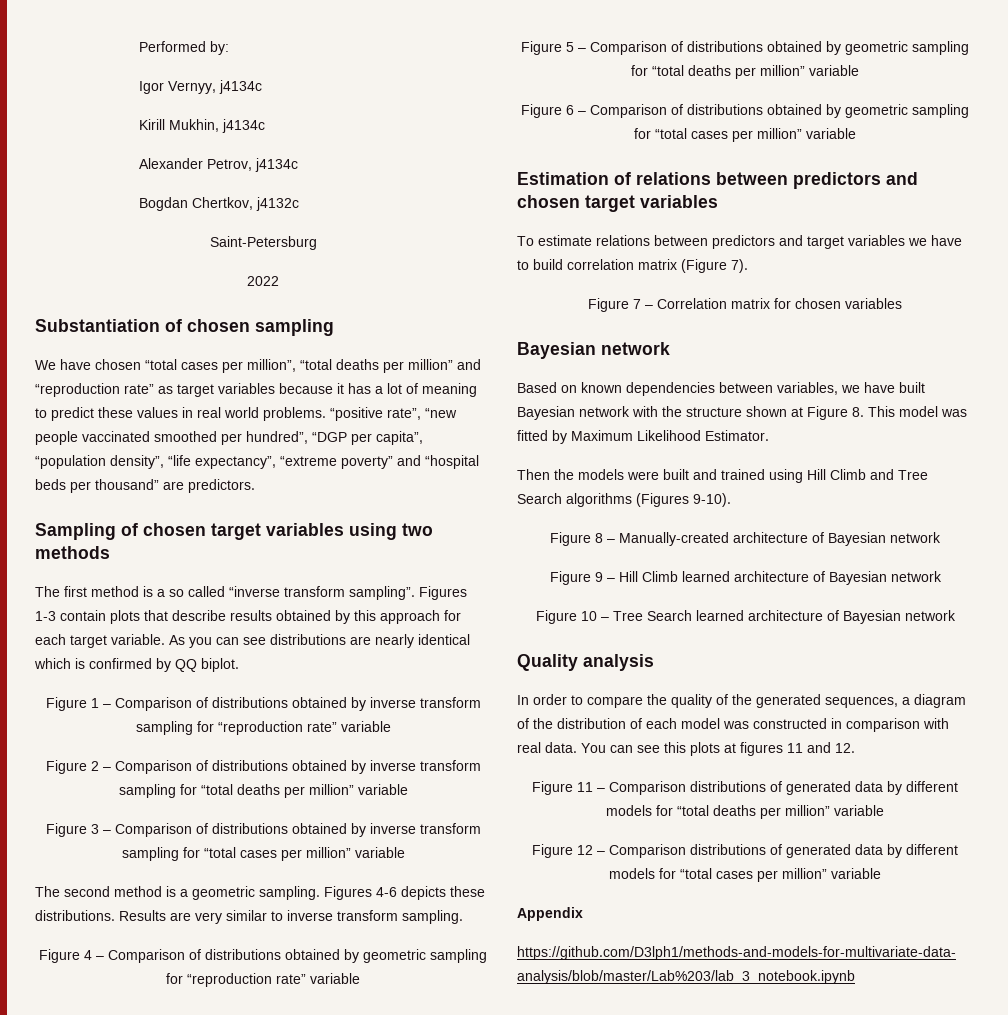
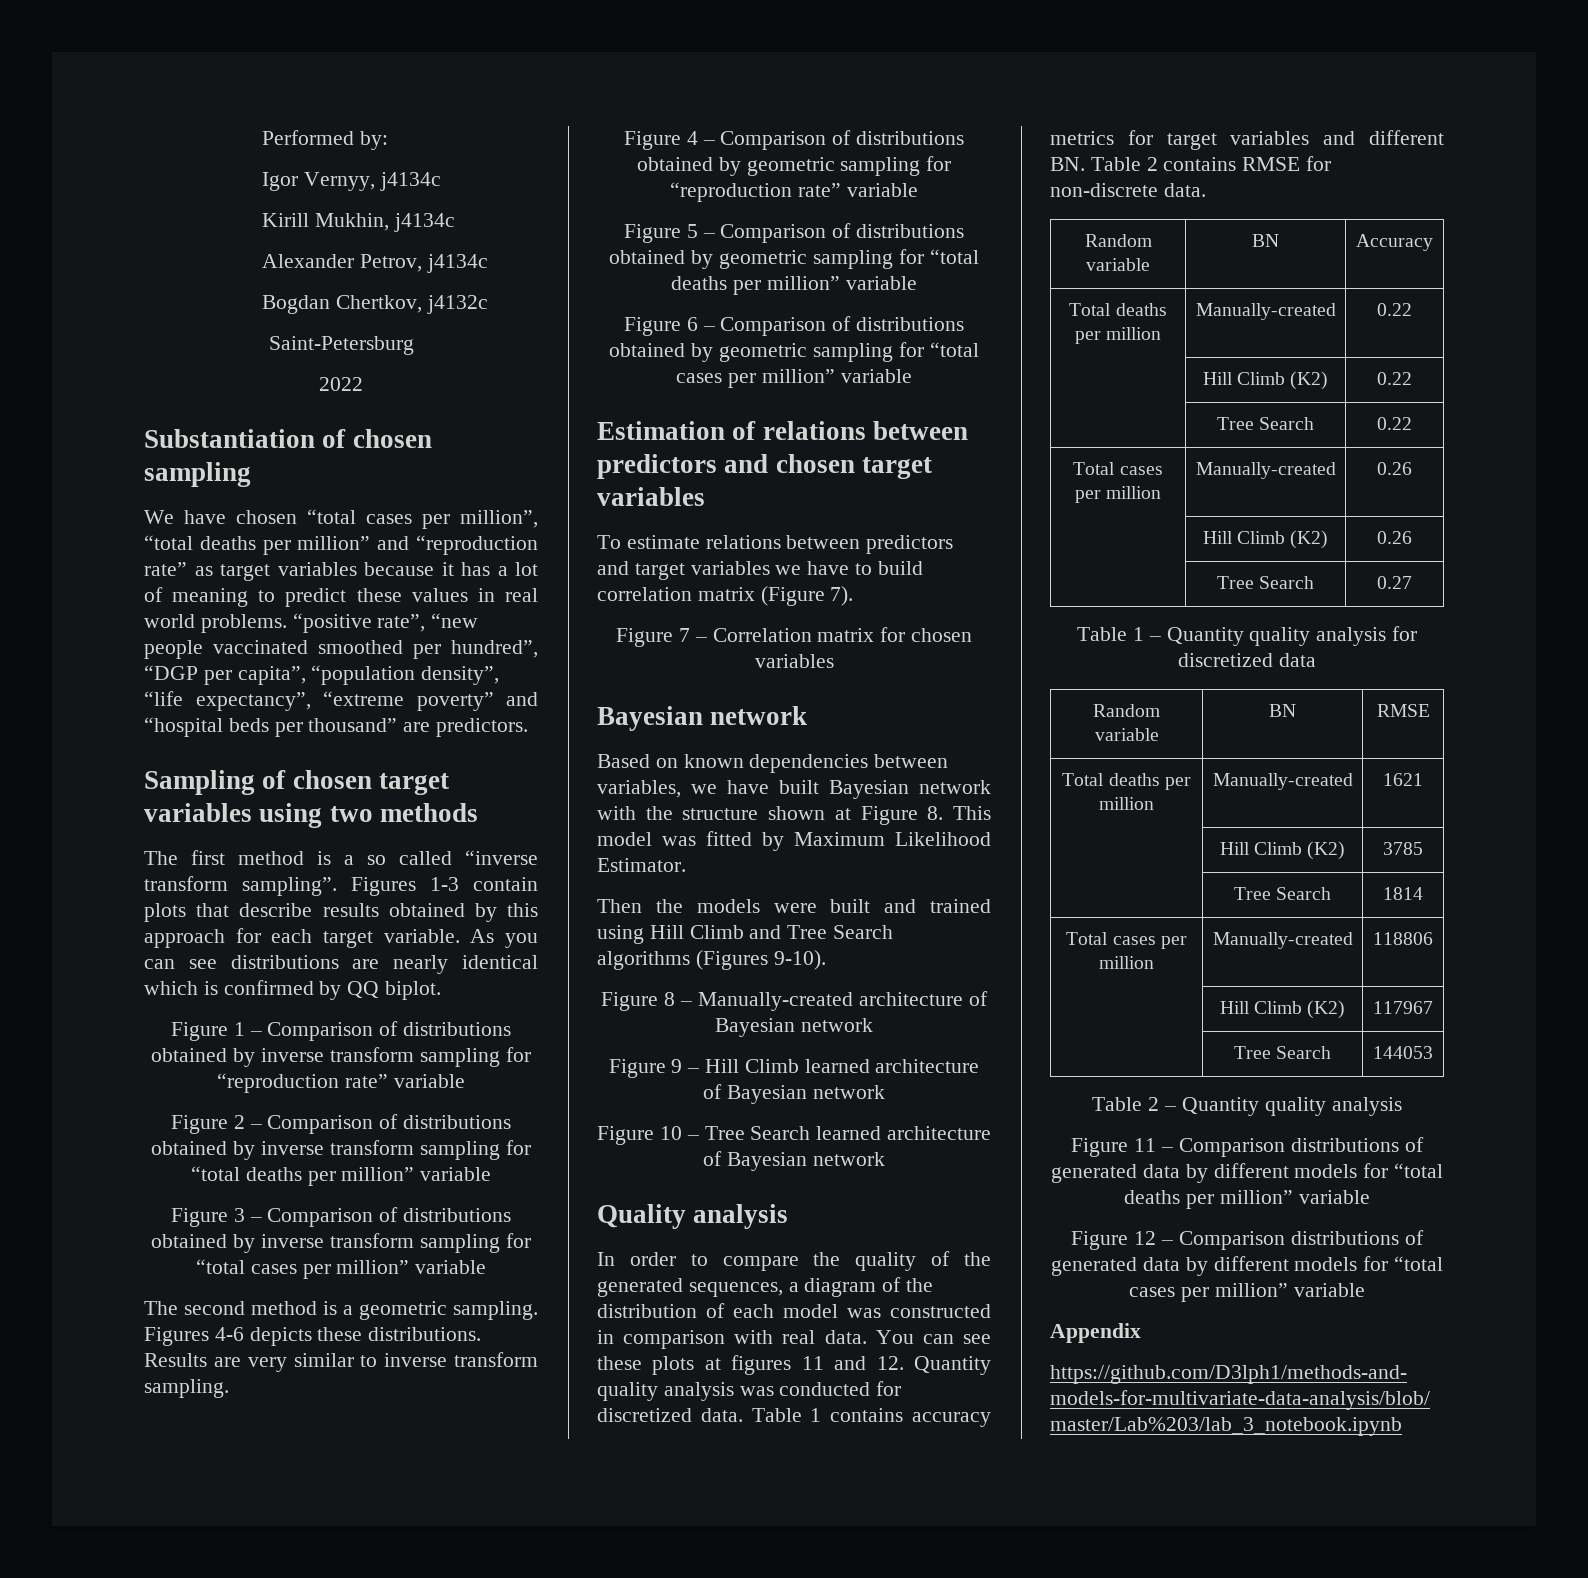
- You can see this plots at figures 11 and 12.
+ You can see these plots at figures 11 and 12. Quantity quality analysis was conducted for discretized data. Table 1 contains accuracy metrics for target variables and different BN. Table 2 contains RMSE for non-discrete data.
+ Random variable | BN | Accuracy
+ Total deaths per million | Manually-created | 0.22
+ | Hill Climb (K2) | 0.22
+ | Tree Search | 0.22
+ Total cases per million | Manually-created | 0.26
+ | Hill Climb (K2) | 0.26
+ | Tree Search | 0.27
+ Table 1 – Quantity quality analysis for discretized data
+ Random variable | BN | RMSE
+ Total deaths per million | Manually-created | 1621
+ | Hill Climb (K2) | 3785
+ | Tree Search | 1814
+ Total cases per million | Manually-created | 118806
+ | Hill Climb (K2) | 117967
+ | Tree Search | 144053
+ Table 2 – Quantity quality analysis

